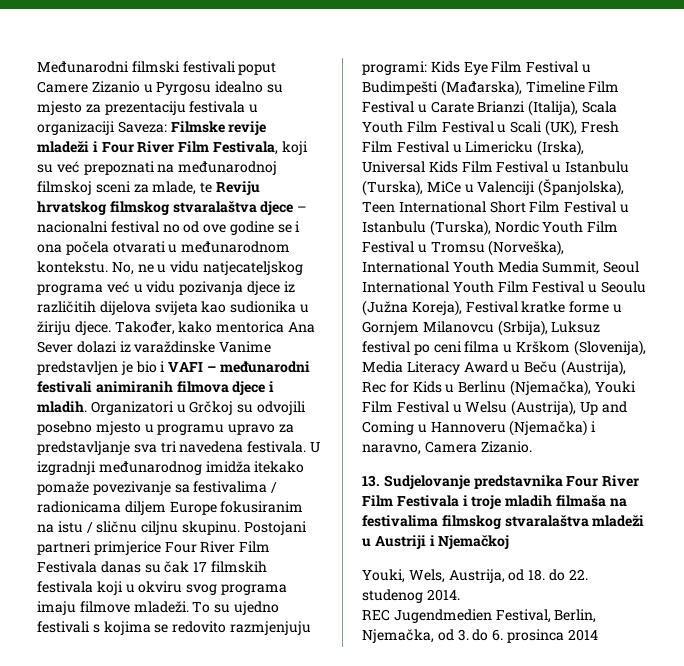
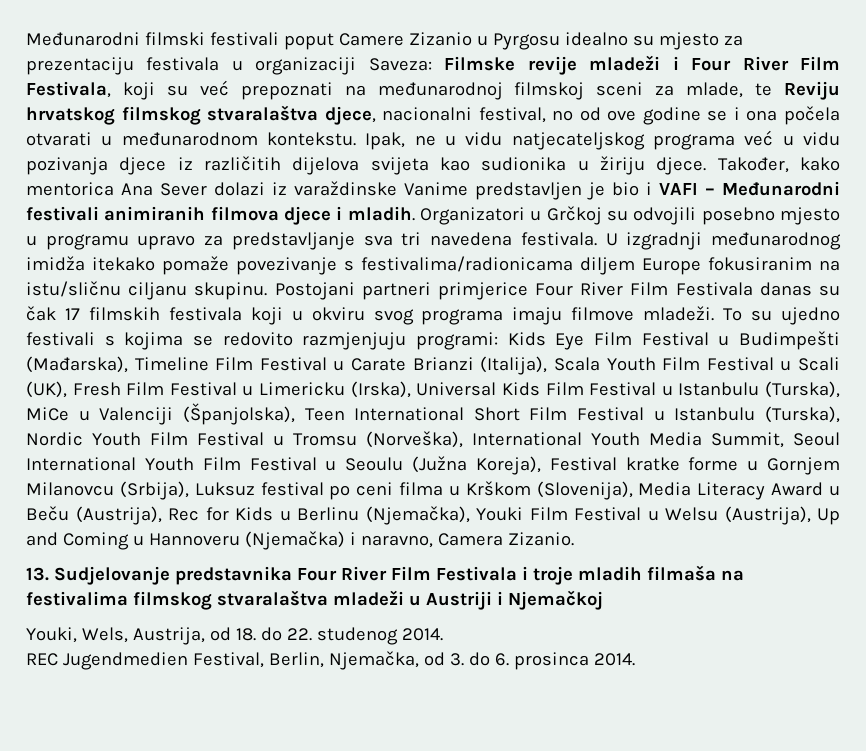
- Međunarodni filmski festivali poput Camere Zizanio u Pyrgosu idealno su mjesto za prezentaciju festivala u organizaciji Saveza: Filmske revije mladeži i Four River Film Festivala, koji su već prepoznati na međunarodnoj filmskoj sceni za mlade, te Reviju hrvatskog filmskog stvaralaštva djece – nacionalni festival no od ove godine se i ona počela otvarati u međunarodnom kontekstu.
+ Međunarodni filmski festivali poput Camere Zizanio u Pyrgosu idealno su mjesto za prezentaciju festivala u organizaciji Saveza: Filmske revije mladeži i Four River Film Festivala, koji su već prepoznati na međunarodnoj filmskoj sceni za mlade, te Reviju hrvatskog filmskog stvaralaštva djece, nacionalni festival, no od ove godine se i ona počela otvarati u međunarodnom kontekstu.
- No, ne u vidu natjecateljskog programa već u vidu pozivanja djece iz različitih dijelova svijeta kao sudionika u žiriju djece.
+ Ipak, ne u vidu natjecateljskog programa već u vidu pozivanja djece iz različitih dijelova svijeta kao sudionika u žiriju djece.
- Također, kako mentorica Ana Sever dolazi iz varaždinske Vanime predstavljen je bio i VAFI – međunarodni festivali animiranih filmova djece i mladih.
+ Također, kako mentorica Ana Sever dolazi iz varaždinske Vanime predstavljen je bio i VAFI – Međunarodni festivali animiranih filmova djece i mladih.
- U izgradnji međunarodnog imidža itekako pomaže povezivanje sa festivalima / radionicama diljem Europe fokusiranim na istu / sličnu ciljnu skupinu.
+ U izgradnji međunarodnog imidža itekako pomaže povezivanje s festivalima/radionicama diljem Europe fokusiranim na istu/sličnu ciljanu skupinu.
- REC Jugendmedien Festival, Berlin, Njemačka, od 3. do 6. prosinca 2014
+ REC Jugendmedien Festival, Berlin, Njemačka, od 3. do 6. prosinca 2014.

